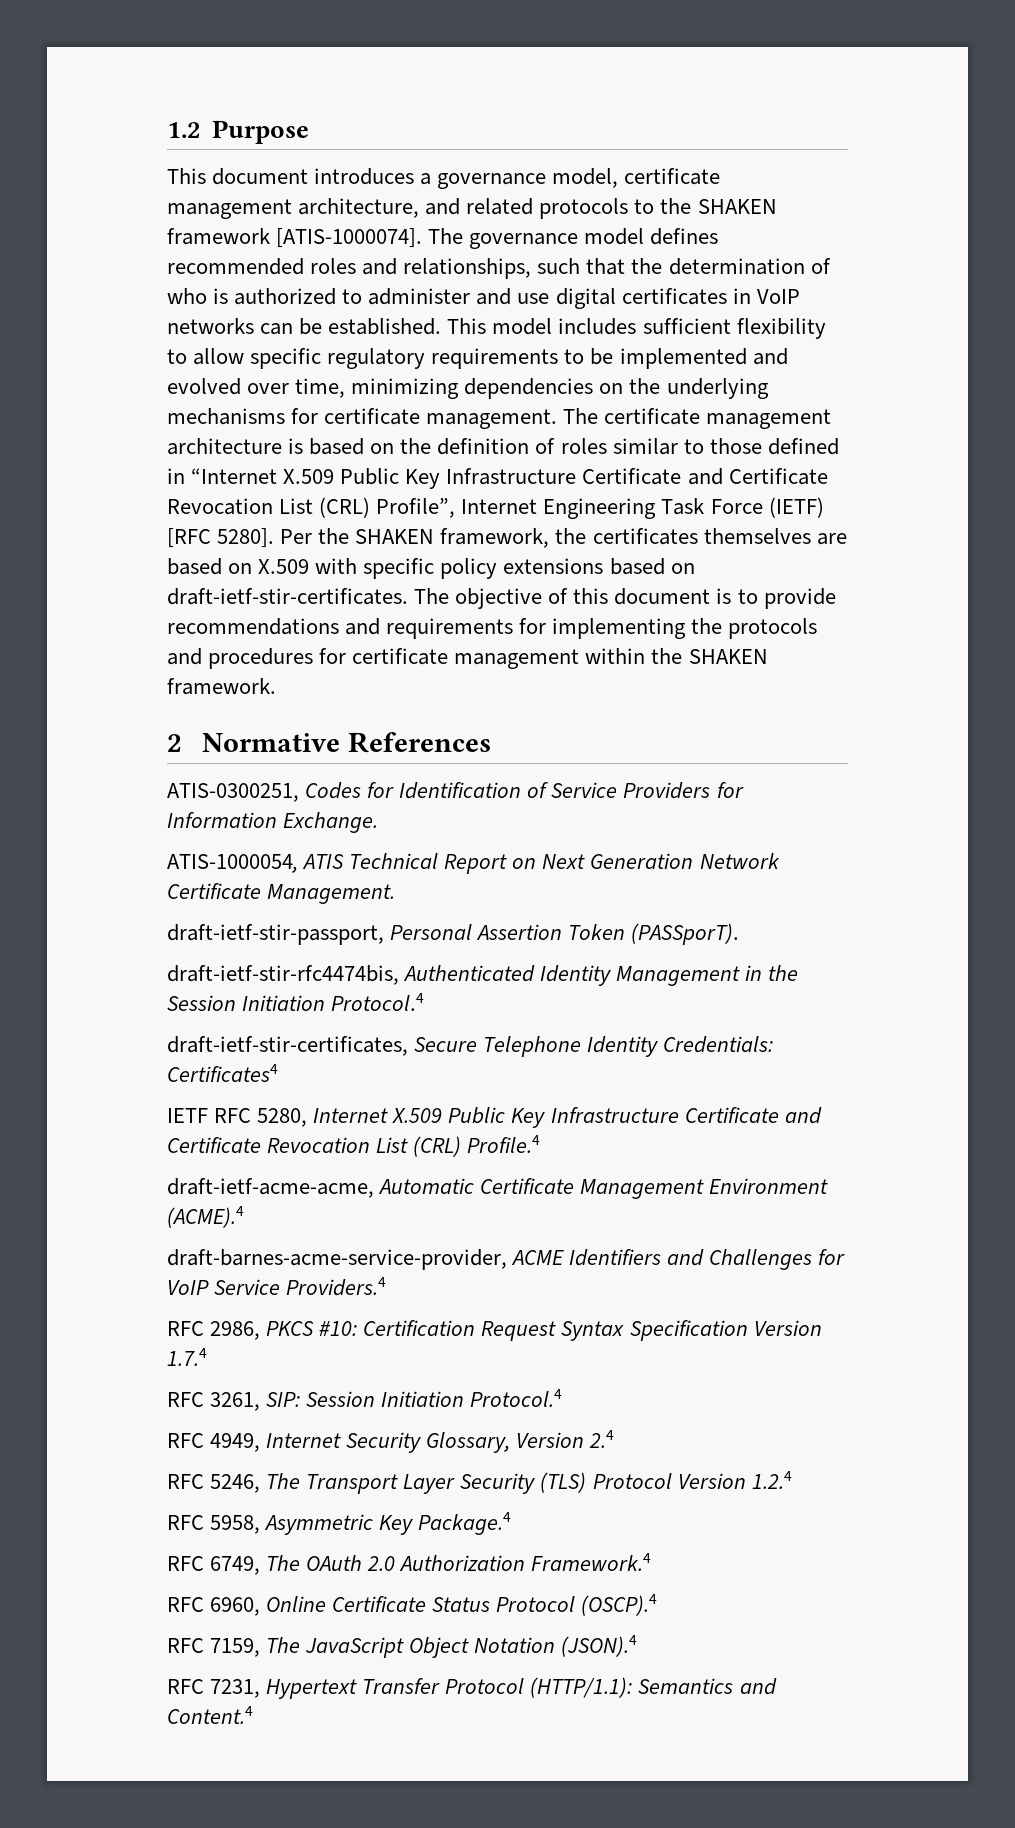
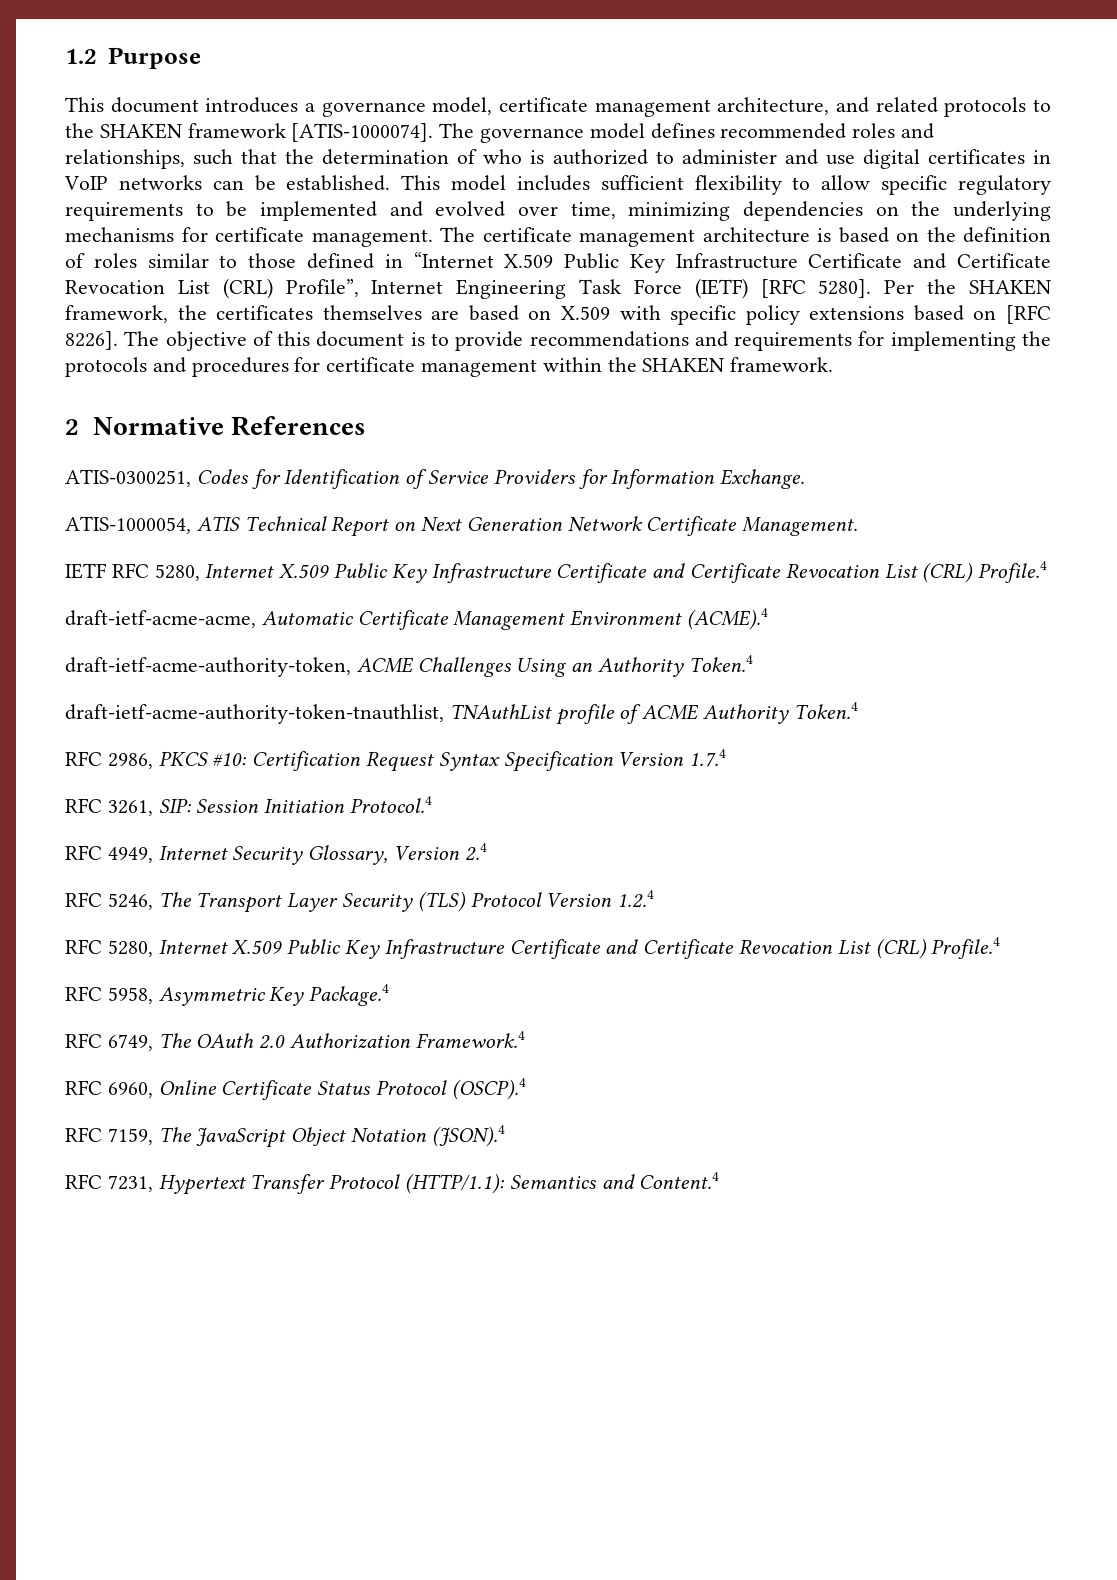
- Per the SHAKEN framework, the certificates themselves are based on X.509 with specific policy extensions based on draft-ietf-stir-certificates.
+ Per the SHAKEN framework, the certificates themselves are based on X.509 with specific policy extensions based on [RFC 8226].
- draft-ietf-stir-passport, Personal Assertion Token (PASSporT).
- draft-ietf-stir-rfc4474bis, Authenticated Identity Management in the Session Initiation Protocol.4
- draft-ietf-stir-certificates, Secure Telephone Identity Credentials: Certificates4
- draft-barnes-acme-service-provider, ACME Identifiers and Challenges for VoIP Service Providers.4
+ draft-ietf-acme-authority-token, ACME Challenges Using an Authority Token.4
+ draft-ietf-acme-authority-token-tnauthlist, TNAuthList profile of ACME Authority Token.4
  RFC 5246, The Transport Layer Security (TLS) Protocol Version 1.2.4
+ RFC 5280, Internet X.509 Public Key Infrastructure Certificate and Certificate Revocation List (CRL) Profile.4

